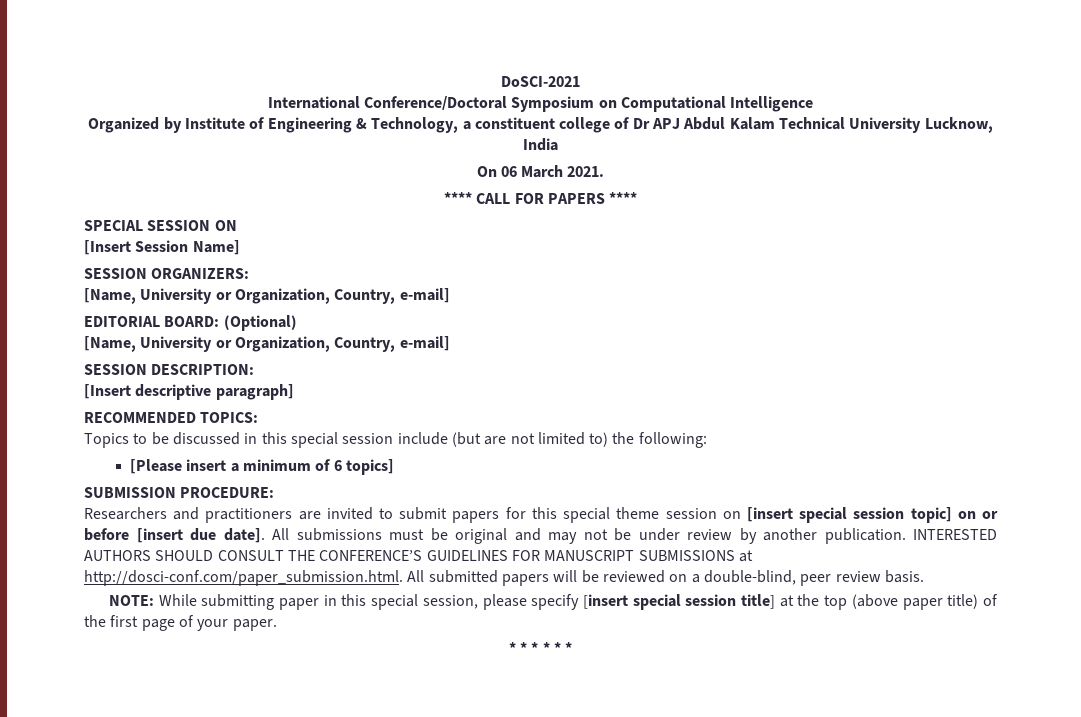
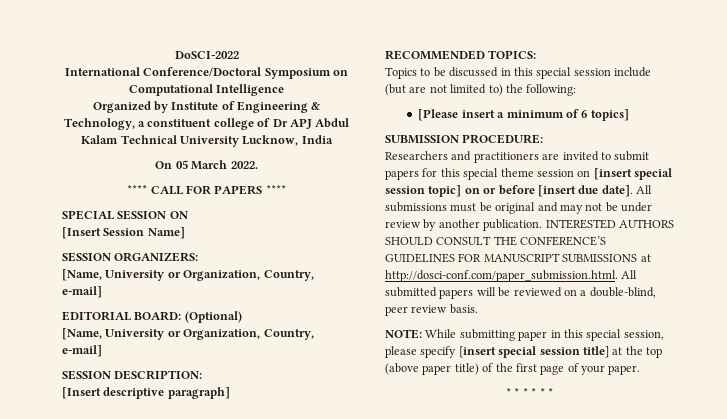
- DoSCI-2021
+ DoSCI-2022
- On 06 March 2021.
+ On 05 March 2022.

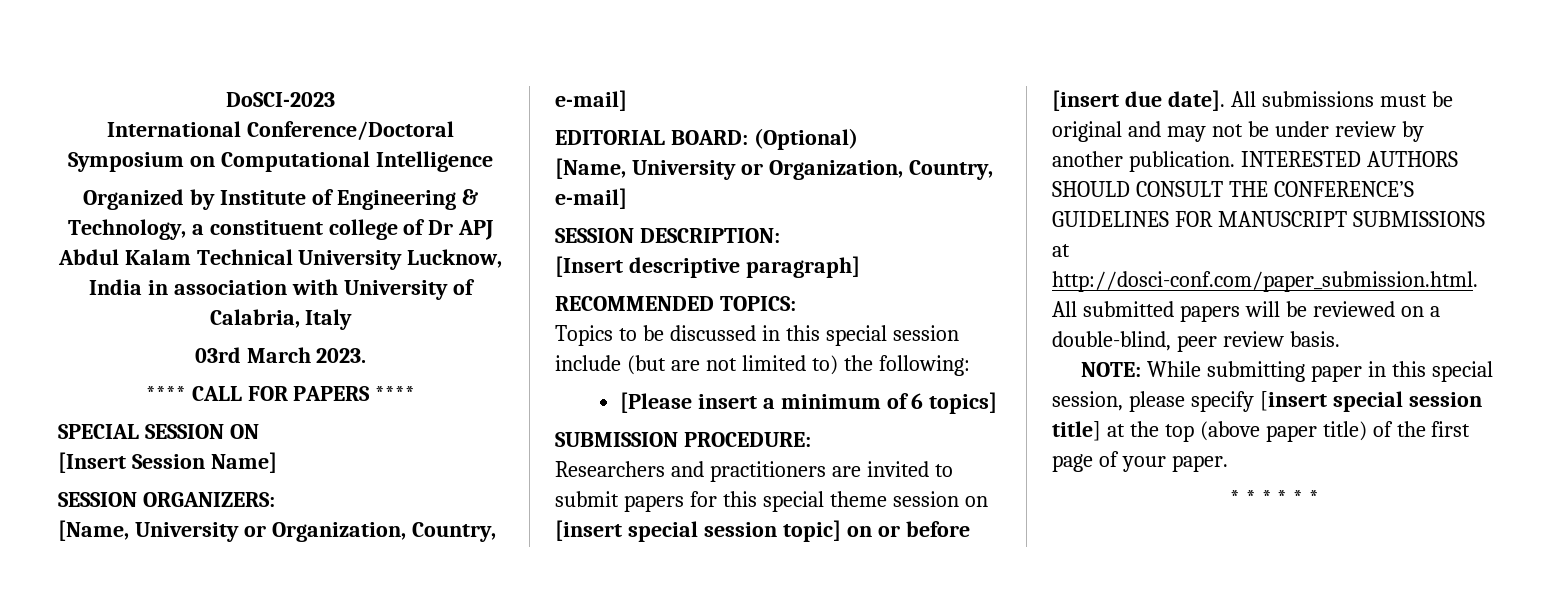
- DoSCI-2022
+ DoSCI-2023
- Organized by Institute of Engineering & Technology, a constituent college of Dr APJ Abdul Kalam Technical University Lucknow, India
- On 05 March 2022.
+ Organized by Institute of Engineering & Technology, a constituent college of Dr APJ Abdul Kalam Technical University Lucknow, India in association with University of Calabria, Italy
+ 03rd March 2023.

